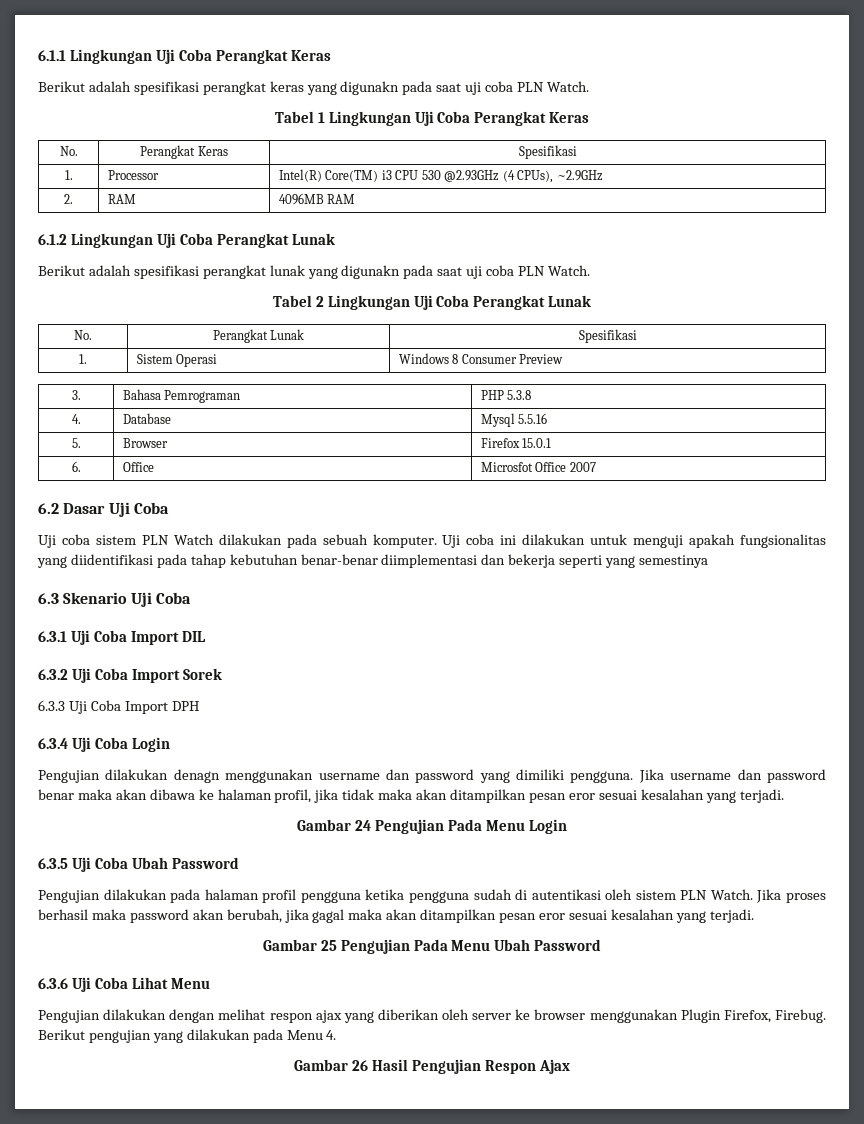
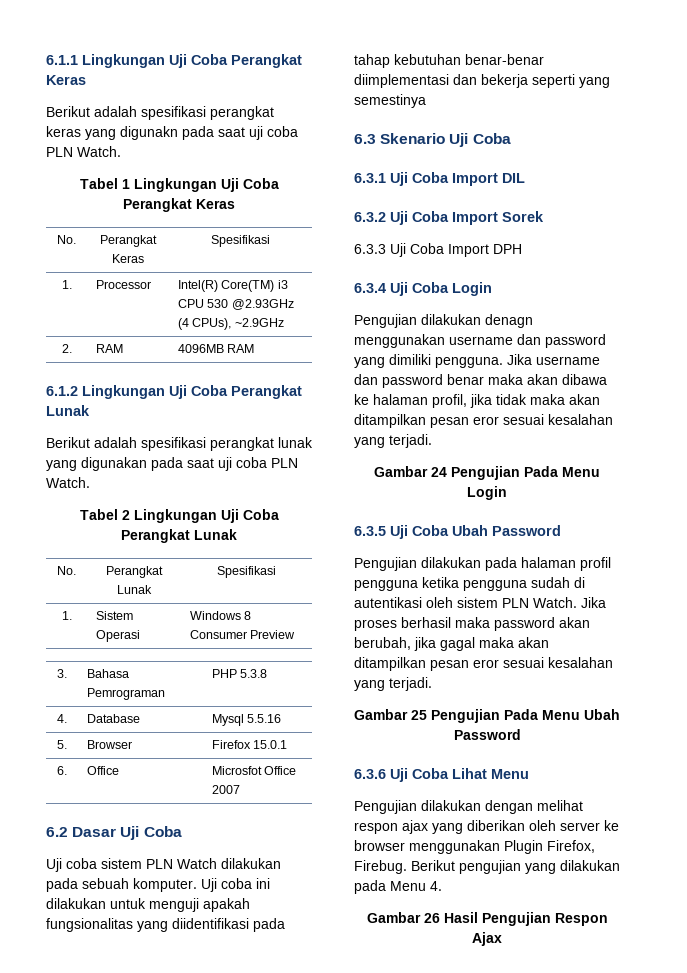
- Berikut adalah spesifikasi perangkat lunak yang digunakn pada saat uji coba PLN Watch.
+ Berikut adalah spesifikasi perangkat lunak yang digunakan pada saat uji coba PLN Watch.

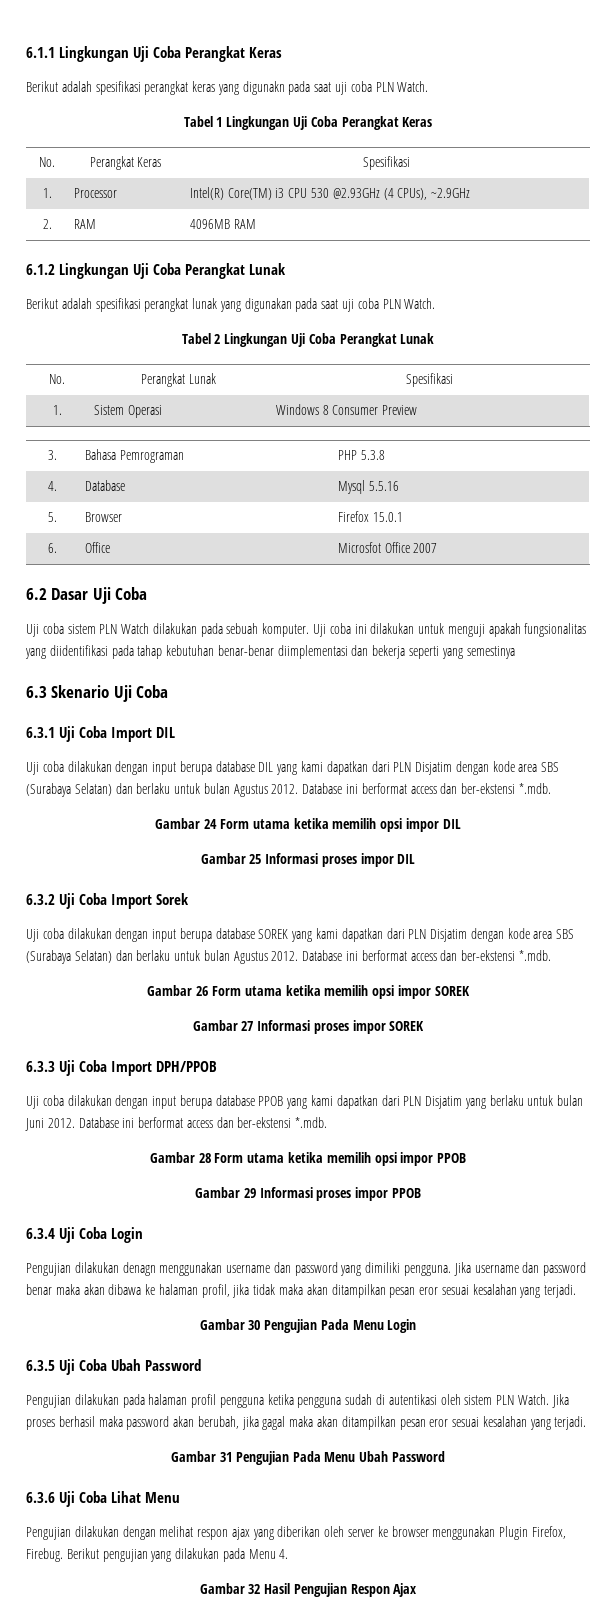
+ Uji coba dilakukan dengan input berupa database DIL yang kami dapatkan dari PLN Disjatim dengan kode area SBS (Surabaya Selatan) dan berlaku untuk bulan Agustus 2012. Database ini berformat access dan ber-ekstensi *.mdb.
+ Gambar 24 Form utama ketika memilih opsi impor DIL
+ Gambar 25 Informasi proses impor DIL
- 6.3.3 Uji Coba Import DPH
+ Uji coba dilakukan dengan input berupa database SOREK yang kami dapatkan dari PLN Disjatim dengan kode area SBS (Surabaya Selatan) dan berlaku untuk bulan Agustus 2012. Database ini berformat access dan ber-ekstensi *.mdb.
+ Gambar 26 Form utama ketika memilih opsi impor SOREK
+ Gambar 27 Informasi proses impor SOREK
+ 6.3.3 Uji Coba Import DPH/PPOB
+ Uji coba dilakukan dengan input berupa database PPOB yang kami dapatkan dari PLN Disjatim yang berlaku untuk bulan Juni 2012. Database ini berformat access dan ber-ekstensi *.mdb.
+ Gambar 28 Form utama ketika memilih opsi impor PPOB
+ Gambar 29 Informasi proses impor PPOB
- Gambar 24 Pengujian Pada Menu Login
+ Gambar 30 Pengujian Pada Menu Login
- Gambar 25 Pengujian Pada Menu Ubah Password
+ Gambar 31 Pengujian Pada Menu Ubah Password
- Gambar 26 Hasil Pengujian Respon Ajax
+ Gambar 32 Hasil Pengujian Respon Ajax

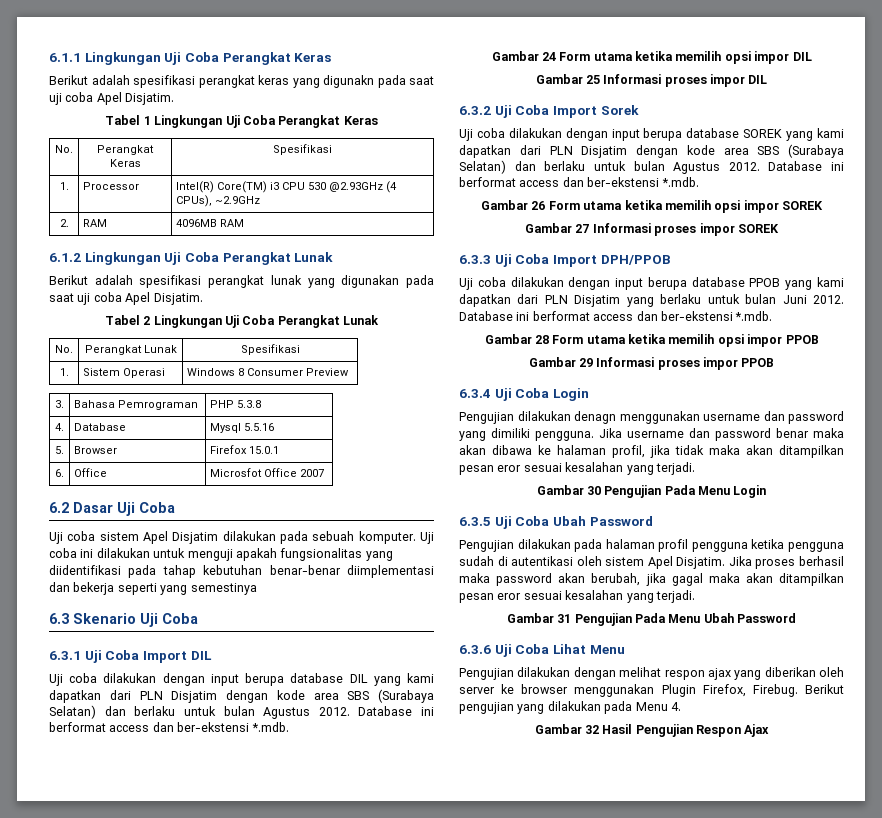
- Berikut adalah spesifikasi perangkat keras yang digunakn pada saat uji coba PLN Watch.
+ Berikut adalah spesifikasi perangkat keras yang digunakn pada saat uji coba Apel Disjatim.
- Berikut adalah spesifikasi perangkat lunak yang digunakan pada saat uji coba PLN Watch.
+ Berikut adalah spesifikasi perangkat lunak yang digunakan pada saat uji coba Apel Disjatim.
- Uji coba sistem PLN Watch dilakukan pada sebuah komputer.
+ Uji coba sistem Apel Disjatim dilakukan pada sebuah komputer.
- Pengujian dilakukan pada halaman profil pengguna ketika pengguna sudah di autentikasi oleh sistem PLN Watch.
+ Pengujian dilakukan pada halaman profil pengguna ketika pengguna sudah di autentikasi oleh sistem Apel Disjatim.

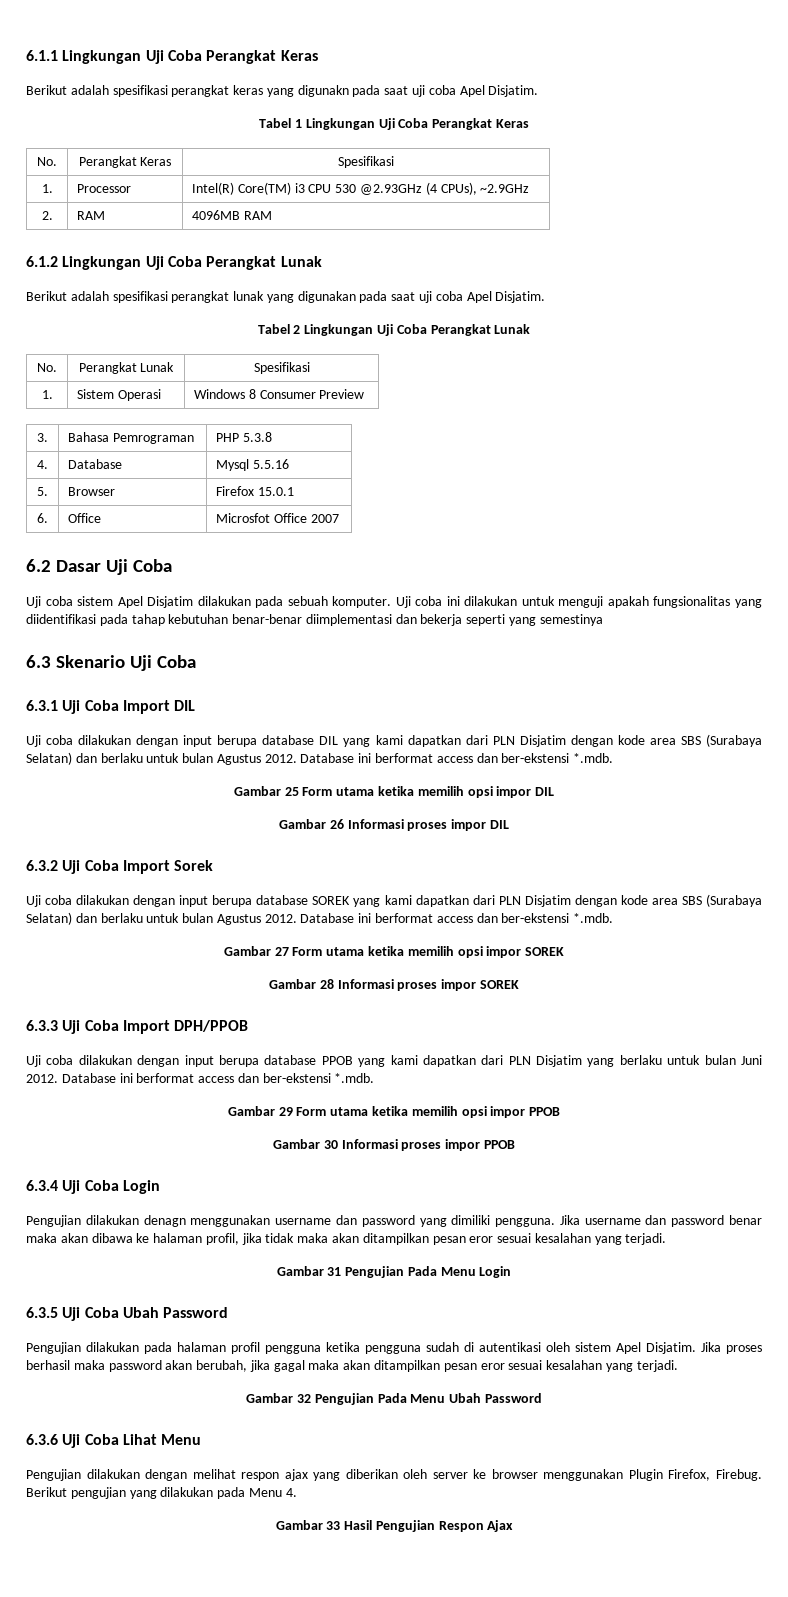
- Gambar 24 Form utama ketika memilih opsi impor DIL
+ Gambar 25 Form utama ketika memilih opsi impor DIL
- Gambar 25 Informasi proses impor DIL
+ Gambar 26 Informasi proses impor DIL
- Gambar 26 Form utama ketika memilih opsi impor SOREK
+ Gambar 27 Form utama ketika memilih opsi impor SOREK
- Gambar 27 Informasi proses impor SOREK
+ Gambar 28 Informasi proses impor SOREK
- Gambar 28 Form utama ketika memilih opsi impor PPOB
+ Gambar 29 Form utama ketika memilih opsi impor PPOB
- Gambar 29 Informasi proses impor PPOB
+ Gambar 30 Informasi proses impor PPOB
- Gambar 30 Pengujian Pada Menu Login
+ Gambar 31 Pengujian Pada Menu Login
- Gambar 31 Pengujian Pada Menu Ubah Password
+ Gambar 32 Pengujian Pada Menu Ubah Password
- Gambar 32 Hasil Pengujian Respon Ajax
+ Gambar 33 Hasil Pengujian Respon Ajax

